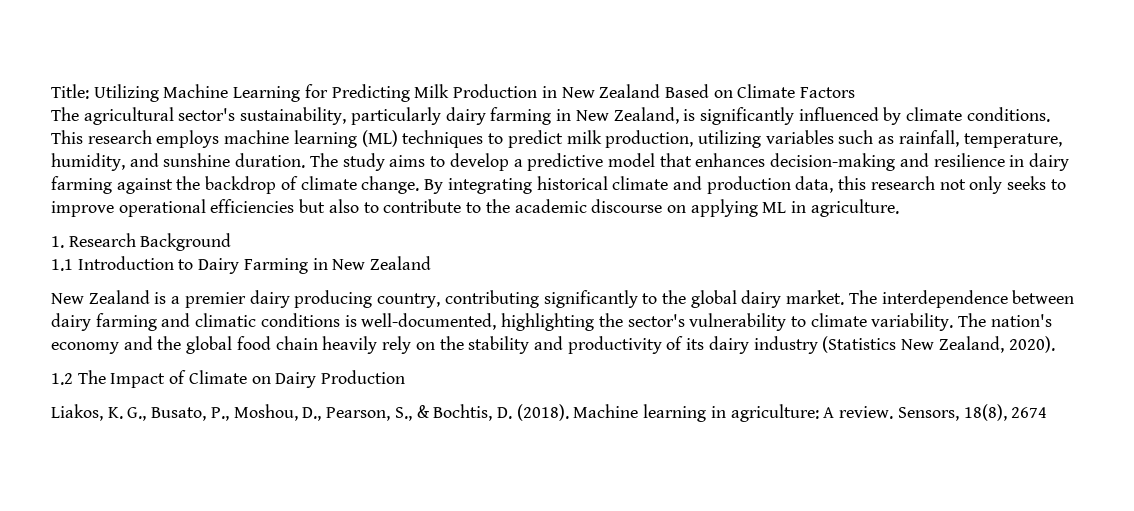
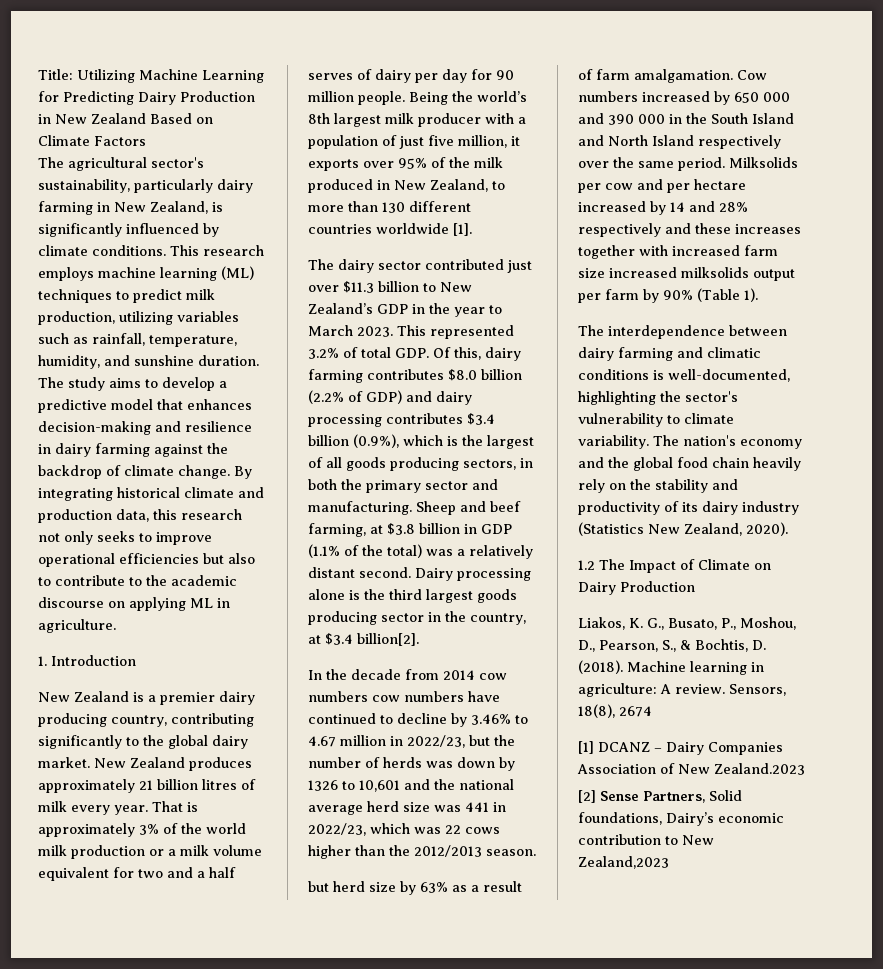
- Title: Utilizing Machine Learning for Predicting Milk Production in New Zealand Based on Climate Factors
+ Title: Utilizing Machine Learning for Predicting Dairy Production in New Zealand Based on Climate Factors
- 1. Research Background
- 1.1 Introduction to Dairy Farming in New Zealand
+ 1. Introduction
- New Zealand is a premier dairy producing country, contributing significantly to the global dairy market. The interdependence between dairy farming and climatic conditions is well-documented, highlighting the sector's vulnerability to climate variability.
+ New Zealand is a premier dairy producing country, contributing significantly to the global dairy market. New Zealand produces approximately 21 billion litres of milk every year. That is approximately 3% of the world milk production or a milk volume equivalent for two and a half serves of dairy per day for 90 million people. Being the world’s 8th largest milk producer with a population of just five million, it exports over 95% of the milk produced in New Zealand, to more than 130 different countries worldwide [1].
+ The dairy sector contributed just over $11.3 billion to New Zealand’s GDP in the year to March 2023. This represented 3.2% of total GDP. Of this, dairy farming contributes $8.0 billion (2.2% of GDP) and dairy processing contributes $3.4 billion (0.9%), which is the largest of all goods producing sectors, in both the primary sector and manufacturing. Sheep and beef farming, at $3.8 billion in GDP (1.1% of the total) was a relatively distant second. Dairy processing alone is the third largest goods producing sector in the country, at $3.4 billion[2].
+ In the decade from 2014 cow numbers cow numbers have continued to decline by 3.46% to 4.67 million in 2022/23, but the number of herds was down by 1326 to 10,601 and the national average herd size was 441 in 2022/23, which was 22 cows higher than the 2012/2013 season.
+ but herd size by 63% as a result of farm amalgamation. Cow numbers increased by 650 000 and 390 000 in the South Island and North Island respectively over the same period. Milksolids per cow and per hectare increased by 14 and 28% respectively and these increases together with increased farm size increased milksolids output per farm by 90% (Table 1).
+ The interdependence between dairy farming and climatic conditions is well-documented, highlighting the sector's vulnerability to climate variability.
+ [1] DCANZ – Dairy Companies Association of New Zealand.2023
+ [2] Sense Partners, Solid foundations, Dairy’s economic contribution to New Zealand,2023

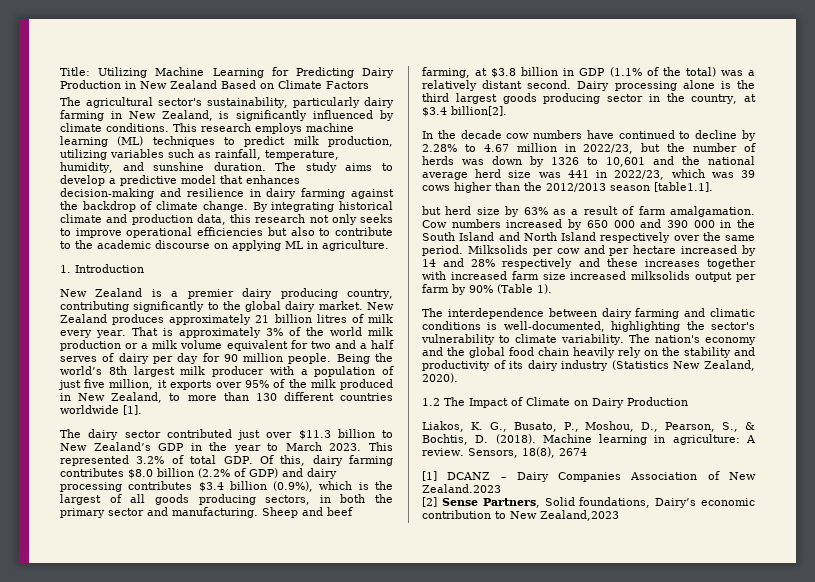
- In the decade from 2014 cow numbers cow numbers have continued to decline by 3.46% to 4.67 million in 2022/23, but the number of herds was down by 1326 to 10,601 and the national average herd size was 441 in 2022/23, which was 22 cows higher than the 2012/2013 season.
+ In the decade cow numbers have continued to decline by 2.28% to 4.67 million in 2022/23, but the number of herds was down by 1326 to 10,601 and the national average herd size was 441 in 2022/23, which was 39 cows higher than the 2012/2013 season [table1.1].

